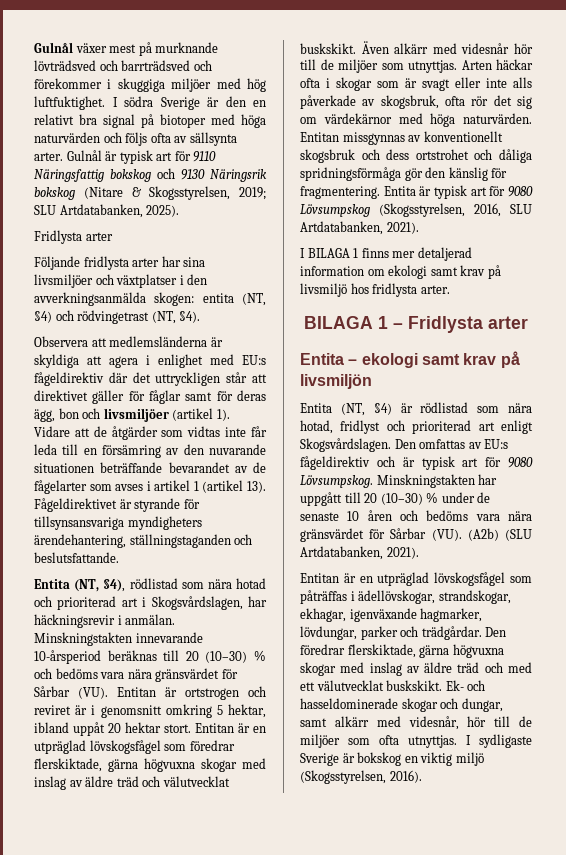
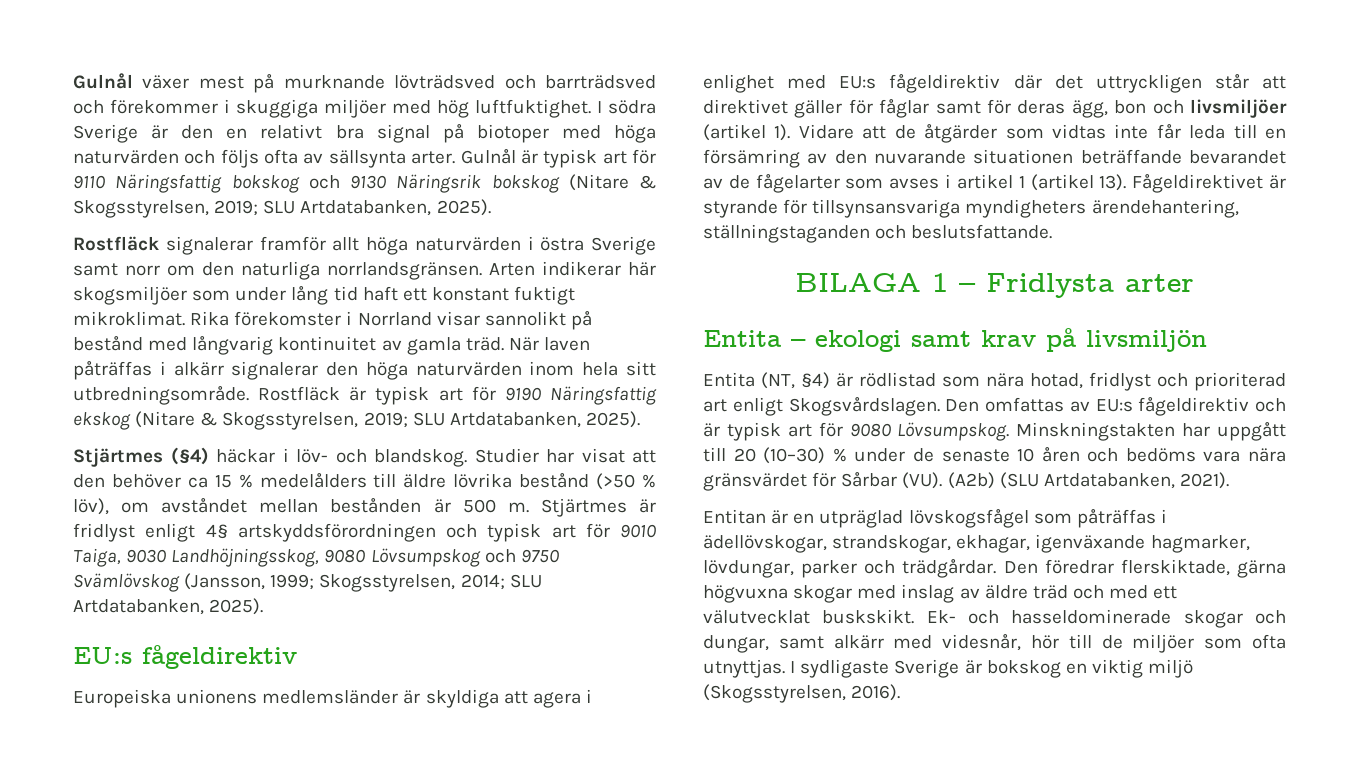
  Gulnål är typisk art för 9110 Näringsfattig bokskog och 9130 Näringsrik bokskog (Nitare & Skogsstyrelsen, 2019; SLU Artdatabanken, 2025).
- Fridlysta arter
- Följande fridlysta arter har sina livsmiljöer och växtplatser i den avverkningsanmälda skogen: entita (NT, §4) och rödvingetrast (NT, §4).
- Observera att medlemsländerna är skyldiga att agera i enlighet med EU:s fågeldirektiv där det uttryckligen står att direktivet gäller för fåglar samt för deras ägg, bon och livsmiljöer (artikel 1).
+ Rostfläck signalerar framför allt höga naturvärden i östra Sverige samt norr om den naturliga norrlandsgränsen. Arten indikerar här skogsmiljöer som under lång tid haft ett konstant fuktigt mikroklimat. Rika förekomster i Norrland visar sannolikt på bestånd med långvarig kontinuitet av gamla träd. När laven påträffas i alkärr signalerar den höga naturvärden inom hela sitt utbredningsområde. Rostfläck är typisk art för 9190 Näringsfattig ekskog (Nitare & Skogsstyrelsen, 2019; SLU Artdatabanken, 2025).
+ Stjärtmes (§4) häckar i löv- och blandskog. Studier har visat att den behöver ca 15 % medelålders till äldre lövrika bestånd (>50 % löv), om avståndet mellan bestånden är 500 m. Stjärtmes är fridlyst enligt 4§ artskyddsförordningen och typisk art för 9010 Taiga, 9030 Landhöjningsskog, 9080 Lövsumpskog och 9750 Svämlövskog (Jansson, 1999; Skogsstyrelsen, 2014; SLU Artdatabanken, 2025).
+ EU:s fågeldirektiv
+ Europeiska unionens medlemsländer är skyldiga att agera i enlighet med EU:s fågeldirektiv där det uttryckligen står att direktivet gäller för fåglar samt för deras ägg, bon och livsmiljöer (artikel 1).
- Entita (NT, §4), rödlistad som nära hotad och prioriterad art i Skogsvårdslagen, har häckningsrevir i anmälan. Minskningstakten innevarande 10-årsperiod beräknas till 20 (10–30) % och bedöms vara nära gränsvärdet för Sårbar (VU). Entitan är ortstrogen och reviret är i genomsnitt omkring 5 hektar, ibland uppåt 20 hektar stort. Entitan är en utpräglad lövskogsfågel som föredrar flerskiktade, gärna högvuxna skogar med inslag av äldre träd och välutvecklat buskskikt. Även alkärr med videsnår hör till de miljöer som utnyttjas. Arten häckar ofta i skogar som är svagt eller inte alls påverkade av skogsbruk, ofta rör det sig om värdekärnor med höga naturvärden. Entitan missgynnas av konventionellt skogsbruk och dess ortstrohet och dåliga spridningsförmåga gör den känslig för fragmentering. Entita är typisk art för 9080 Lövsumpskog (Skogsstyrelsen, 2016, SLU Artdatabanken, 2021).
- I BILAGA 1 finns mer detaljerad information om ekologi samt krav på livsmiljö hos fridlysta arter.

